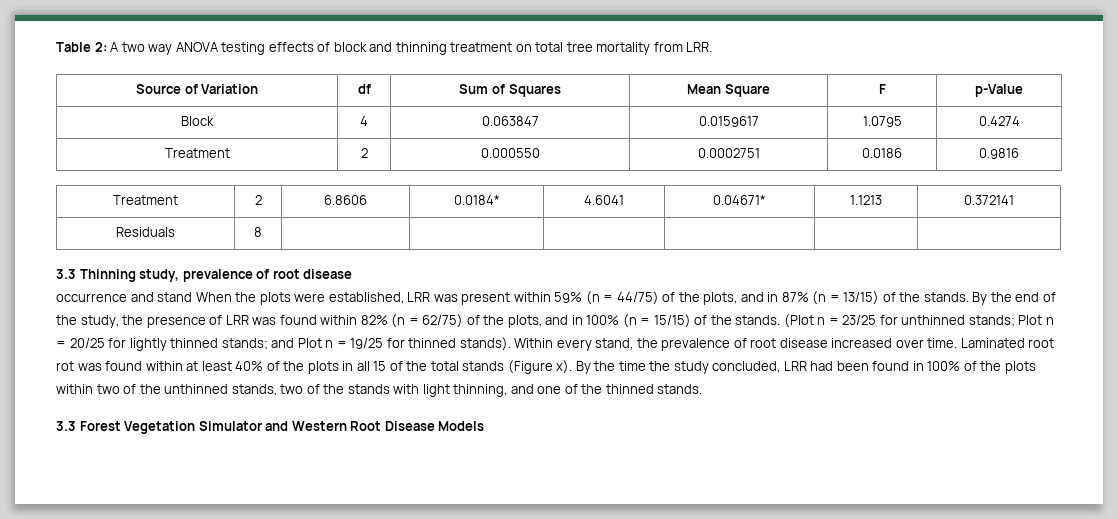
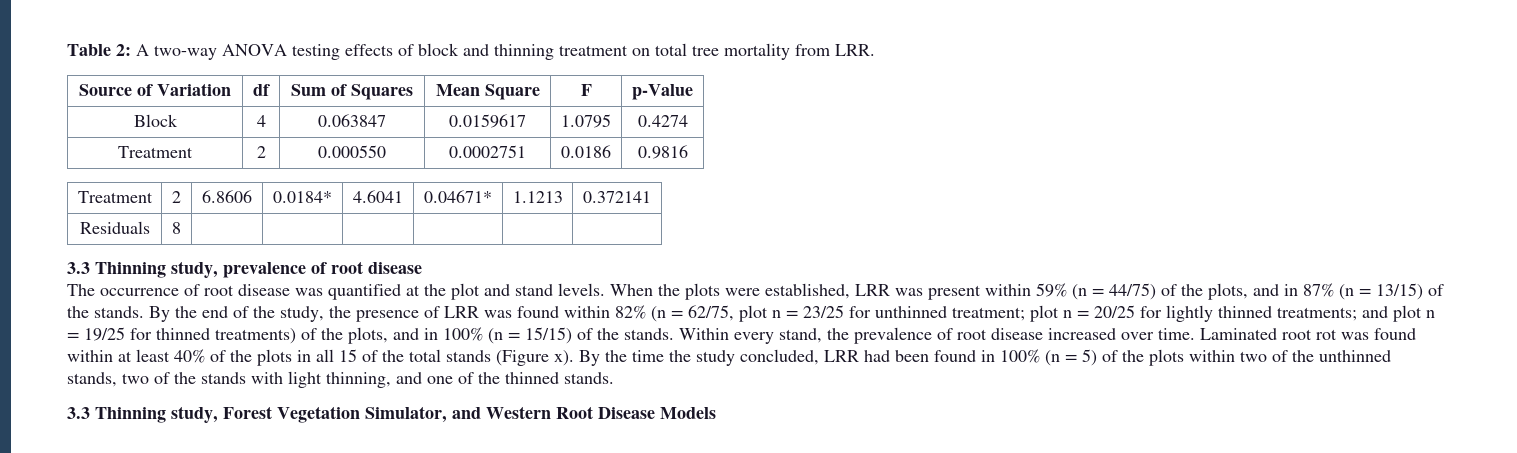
- Table 2: A two way ANOVA testing effects of block and thinning treatment on total tree mortality from LRR.
+ Table 2: A two-way ANOVA testing effects of block and thinning treatment on total tree mortality from LRR.
- occurrence and stand When the plots were established, LRR was present within 59% (n = 44/75) of the plots, and in 87% (n = 13/15) of the stands.
+ The occurrence of root disease was quantified at the plot and stand levels. When the plots were established, LRR was present within 59% (n = 44/75) of the plots, and in 87% (n = 13/15) of the stands.
- By the end of the study, the presence of LRR was found within 82% (n = 62/75) of the plots, and in 100% (n = 15/15) of the stands.
+ By the end of the study, the presence of LRR was found within 82% (n = 62/75, plot n = 23/25 for unthinned treatment; plot n = 20/25 for lightly thinned treatments; and plot n = 19/25 for thinned treatments) of the plots, and in 100% (n = 15/15) of the stands.
- (Plot n = 23/25 for unthinned stands; Plot n = 20/25 for lightly thinned stands; and Plot n = 19/25 for thinned stands).
- By the time the study concluded, LRR had been found in 100% of the plots within two of the unthinned stands, two of the stands with light thinning, and one of the thinned stands.
+ By the time the study concluded, LRR had been found in 100% (n = 5) of the plots within two of the unthinned stands, two of the stands with light thinning, and one of the thinned stands.
- 3.3 Forest Vegetation Simulator and Western Root Disease Models
+ 3.3 Thinning study, Forest Vegetation Simulator, and Western Root Disease Models

